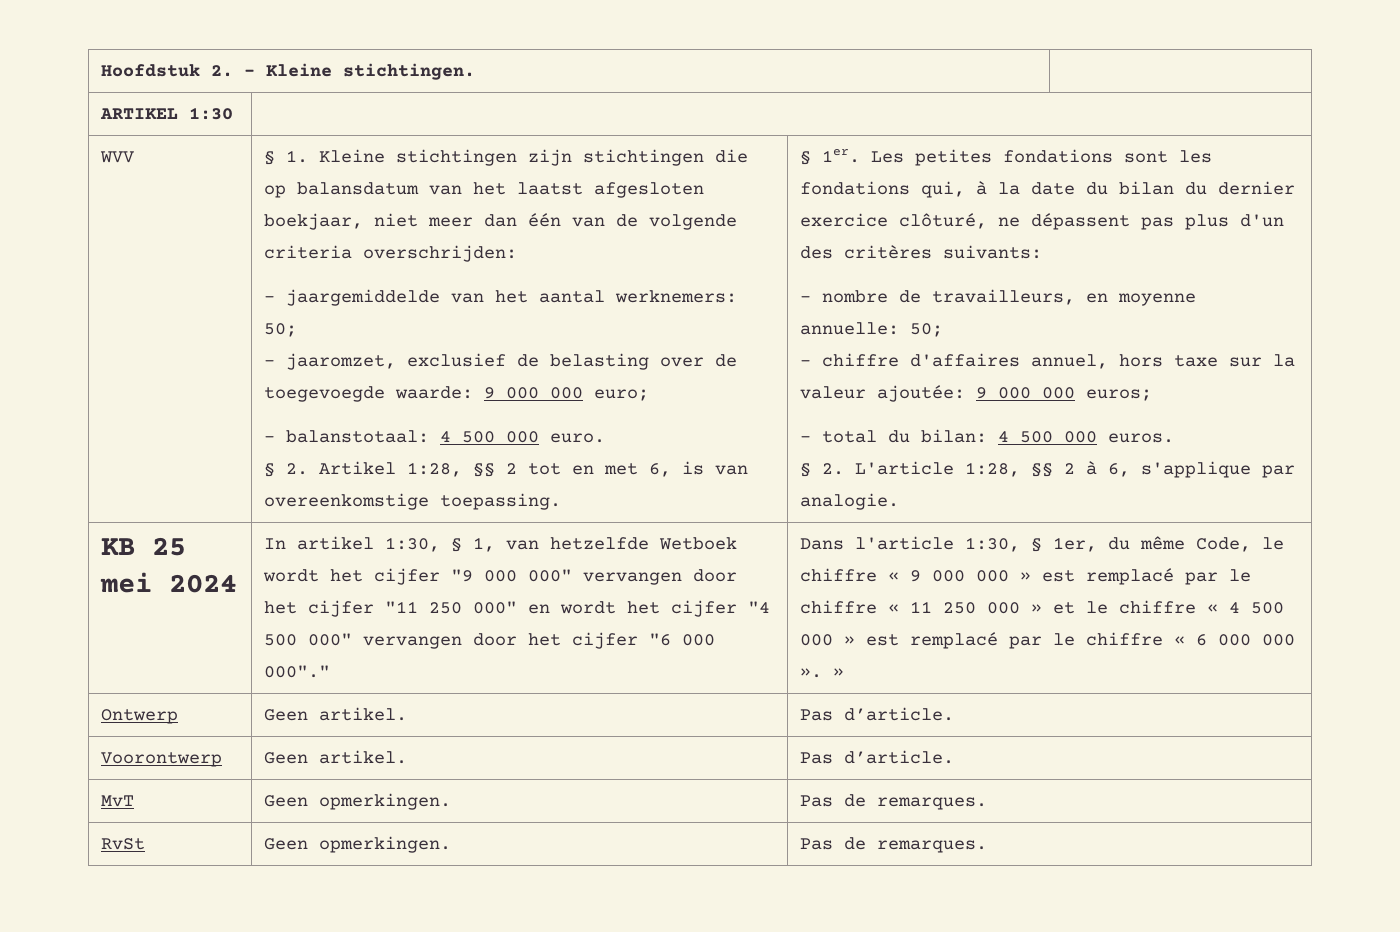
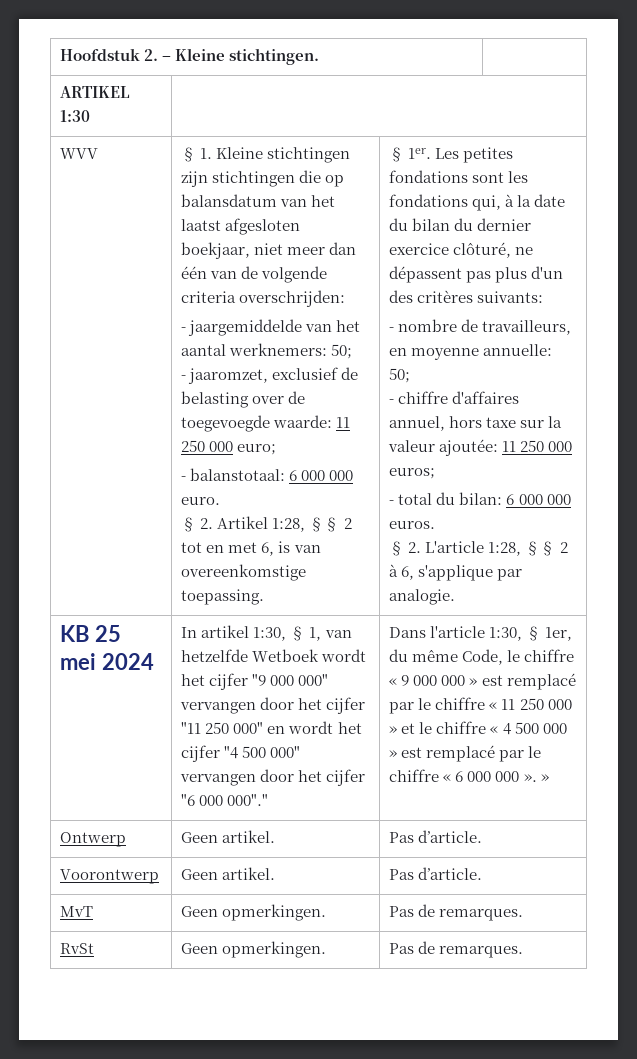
- - jaaromzet, exclusief de belasting over de toegevoegde waarde: 9 000 000 euro;
+ - jaaromzet, exclusief de belasting over de toegevoegde waarde: 11 250 000 euro;
- - balanstotaal: 4 500 000 euro.
+ - balanstotaal: 6 000 000 euro.
- - chiffre d'affaires annuel, hors taxe sur la valeur ajoutée: 9 000 000 euros;
+ - chiffre d'affaires annuel, hors taxe sur la valeur ajoutée: 11 250 000 euros;
- - total du bilan: 4 500 000 euros.
+ - total du bilan: 6 000 000 euros.

